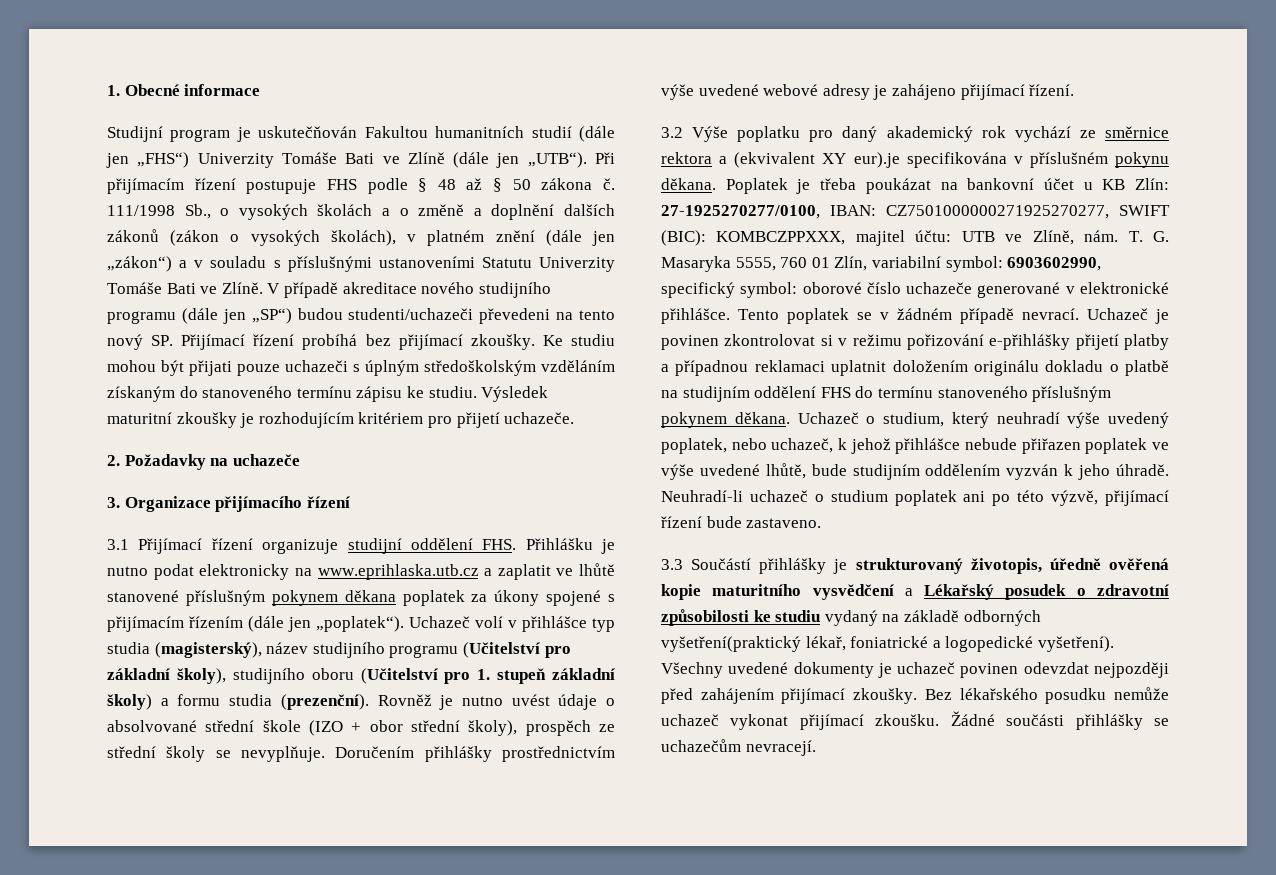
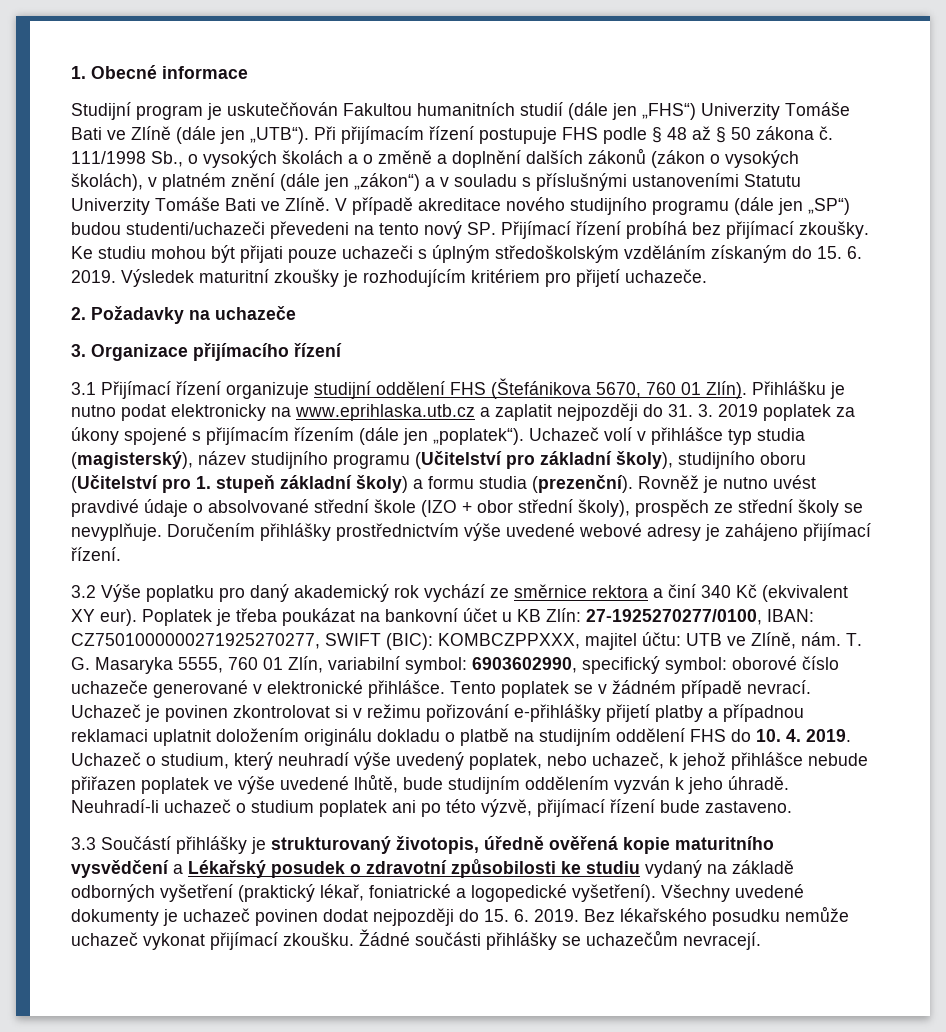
- Ke studiu mohou být přijati pouze uchazeči s úplným středoškolským vzděláním získaným do stanoveného termínu zápisu ke studiu.
+ Ke studiu mohou být přijati pouze uchazeči s úplným středoškolským vzděláním získaným do 15. 6. 2019.
- 3.1 Přijímací řízení organizuje studijní oddělení FHS. Přihlášku je nutno podat elektronicky na www.eprihlaska.utb.cz a zaplatit ve lhůtě stanovené příslušným pokynem děkana poplatek za úkony spojené s přijímacím řízením (dále jen „poplatek“).
+ 3.1 Přijímací řízení organizuje studijní oddělení FHS (Štefánikova 5670, 760 01 Zlín). Přihlášku je nutno podat elektronicky na www.eprihlaska.utb.cz a zaplatit nejpozději do 31. 3. 2019 poplatek za úkony spojené s přijímacím řízením (dále jen „poplatek“).
- Rovněž je nutno uvést údaje o absolvované střední škole (IZO + obor střední školy), prospěch ze střední školy se nevyplňuje.
+ Rovněž je nutno uvést pravdivé údaje o absolvované střední škole (IZO + obor střední školy), prospěch ze střední školy se nevyplňuje.
- 3.2 Výše poplatku pro daný akademický rok vychází ze směrnice rektora a (ekvivalent XY eur).je specifikována v příslušném pokynu děkana.
+ 3.2 Výše poplatku pro daný akademický rok vychází ze směrnice rektora a činí 340 Kč (ekvivalent XY eur).
- Uchazeč je povinen zkontrolovat si v režimu pořizování e-přihlášky přijetí platby a případnou reklamaci uplatnit doložením originálu dokladu o platbě na studijním oddělení FHS do termínu stanoveného příslušným pokynem děkana.
+ Uchazeč je povinen zkontrolovat si v režimu pořizování e-přihlášky přijetí platby a případnou reklamaci uplatnit doložením originálu dokladu o platbě na studijním oddělení FHS do 10. 4. 2019.
- 3.3 Součástí přihlášky je strukturovaný životopis, úředně ověřená kopie maturitního vysvědčení a Lékařský posudek o zdravotní způsobilosti ke studiu vydaný na základě odborných vyšetření(praktický lékař, foniatrické a logopedické vyšetření).
+ 3.3 Součástí přihlášky je strukturovaný životopis, úředně ověřená kopie maturitního vysvědčení a Lékařský posudek o zdravotní způsobilosti ke studiu vydaný na základě odborných vyšetření (praktický lékař, foniatrické a logopedické vyšetření).
- Všechny uvedené dokumenty je uchazeč povinen odevzdat nejpozději před zahájením přijímací zkoušky.
+ Všechny uvedené dokumenty je uchazeč povinen dodat nejpozději do 15. 6. 2019.

